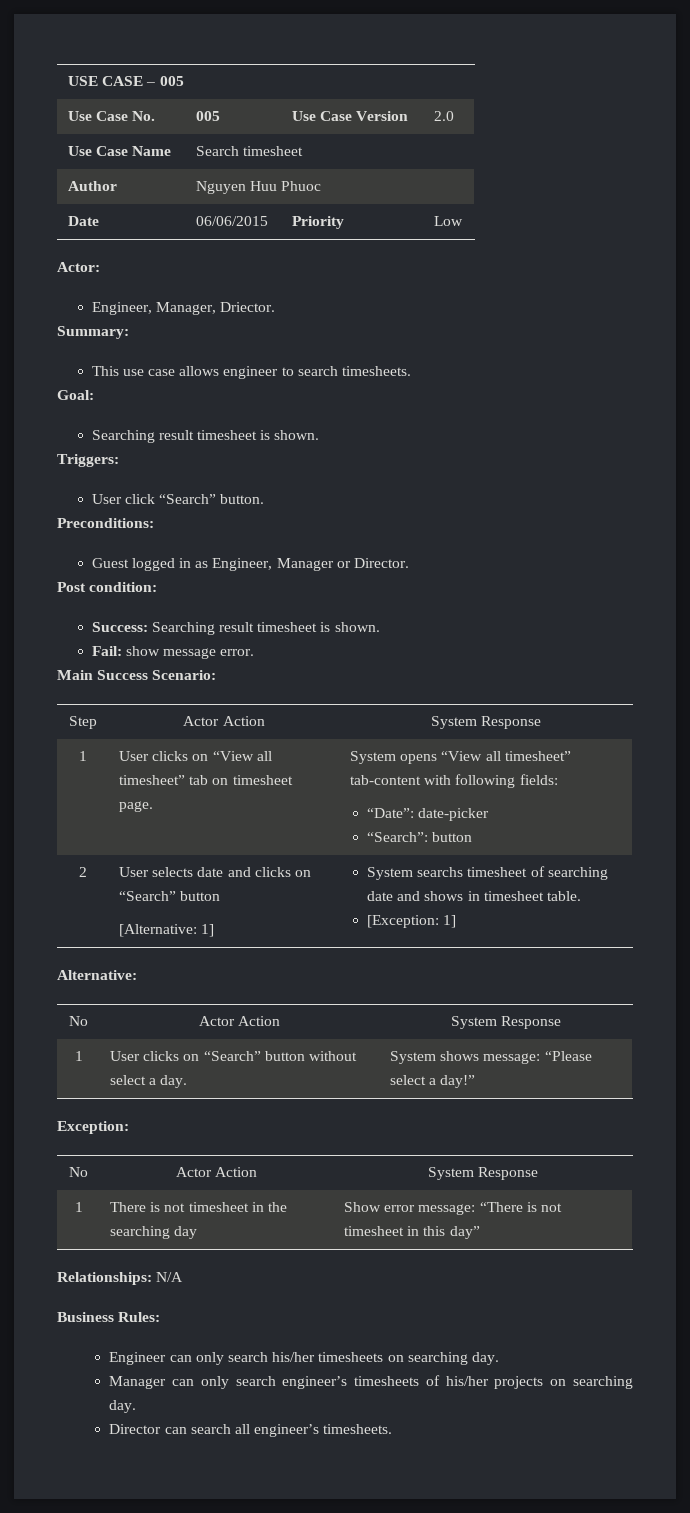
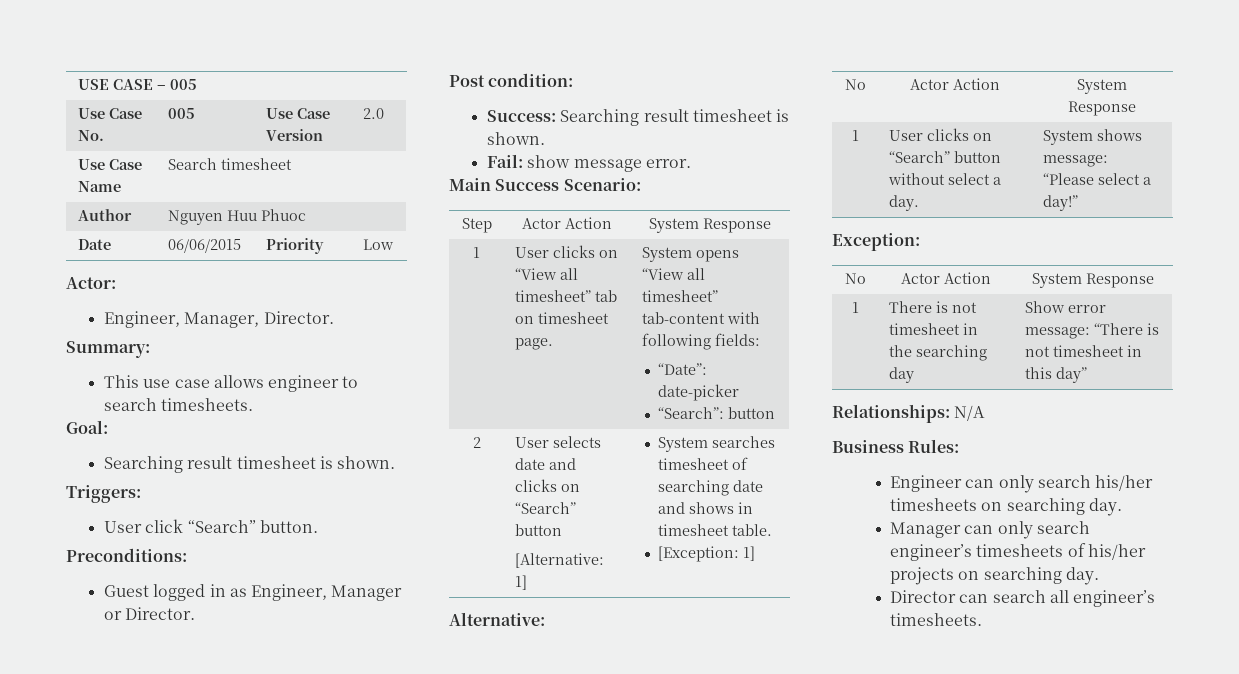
- Engineer, Manager, Driector.
+ Engineer, Manager, Director.
  2 | User selects date and clicks on “Search” button
- [Alternative: 1] | System searchs timesheet of searching date and shows in timesheet table.
+ [Alternative: 1] | System searches timesheet of searching date and shows in timesheet table.

